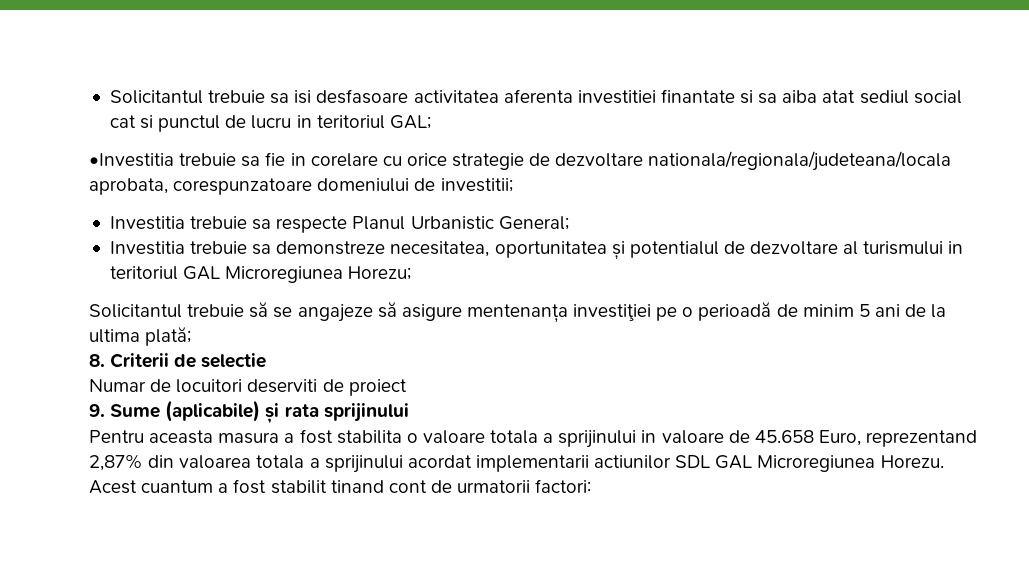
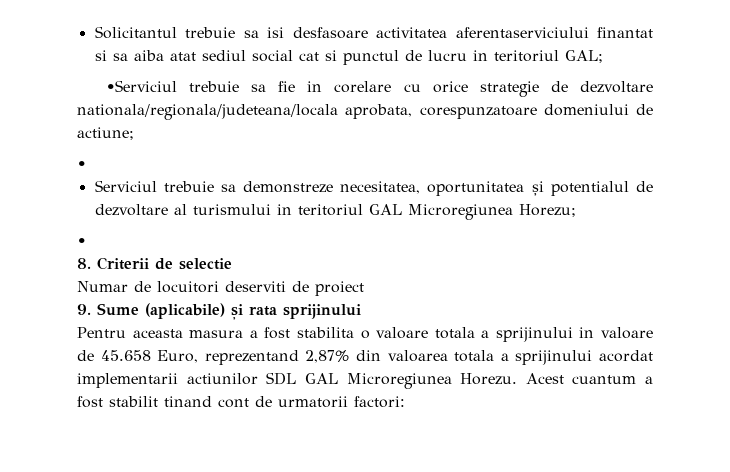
- Solicitantul trebuie sa isi desfasoare activitatea aferenta investitiei finantate si sa aiba atat sediul social cat si punctul de lucru in teritoriul GAL;
+ Solicitantul trebuie sa isi desfasoare activitatea aferentaserviciului finantat si sa aiba atat sediul social cat si punctul de lucru in teritoriul GAL;
- •Investitia trebuie sa fie in corelare cu orice strategie de dezvoltare nationala/regionala/judeteana/locala aprobata, corespunzatoare domeniului de investitii;
- Investitia trebuie sa respecte Planul Urbanistic General;
- Investitia trebuie sa demonstreze necesitatea, oportunitatea și potentialul de dezvoltare al turismului in teritoriul GAL Microregiunea Horezu;
- Solicitantul trebuie să se angajeze să asigure mentenanța investiţiei pe o perioadă de minim 5 ani de la ultima plată;
+ •Serviciul trebuie sa fie in corelare cu orice strategie de dezvoltare nationala/regionala/judeteana/locala aprobata, corespunzatoare domeniului de actiune;
+ •
+ Serviciul trebuie sa demonstreze necesitatea, oportunitatea și potentialul de dezvoltare al turismului in teritoriul GAL Microregiunea Horezu;
+ •

